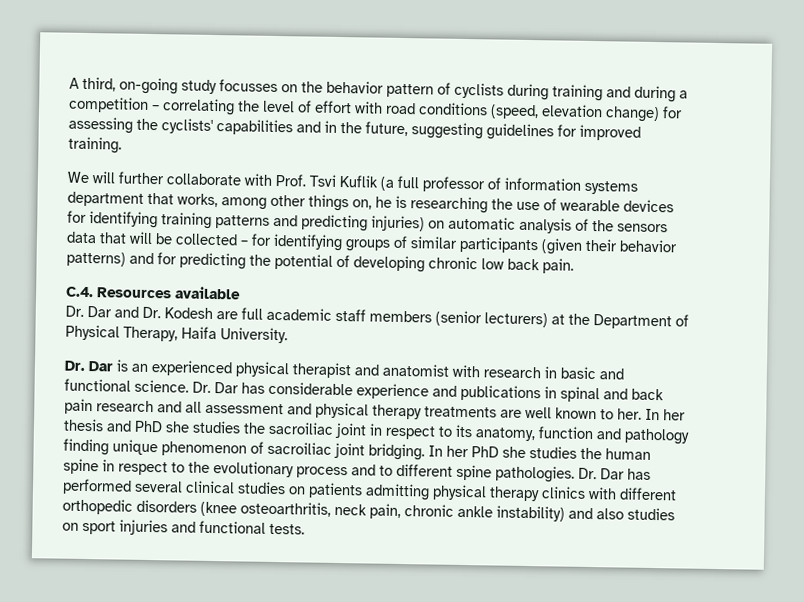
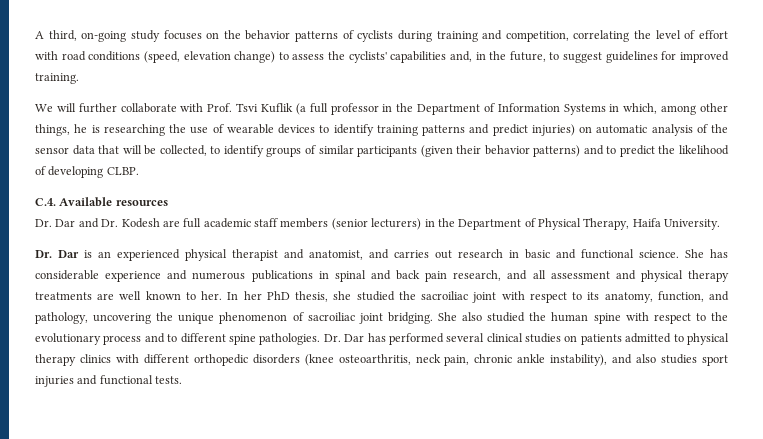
- A third, on-going study focusses on the behavior pattern of cyclists during training and during a competition – correlating the level of effort with road conditions (speed, elevation change) for assessing the cyclists' capabilities and in the future, suggesting guidelines for improved training.
+ A third, on-going study focuses on the behavior patterns of cyclists during training and competition, correlating the level of effort with road conditions (speed, elevation change) to assess the cyclists' capabilities and, in the future, to suggest guidelines for improved training.
- We will further collaborate with Prof. Tsvi Kuflik (a full professor of information systems department that works, among other things on, he is researching the use of wearable devices for identifying training patterns and predicting injuries) on automatic analysis of the sensors data that will be collected – for identifying groups of similar participants (given their behavior patterns) and for predicting the potential of developing chronic low back pain.
+ We will further collaborate with Prof. Tsvi Kuflik (a full professor in the Department of Information Systems in which, among other things, he is researching the use of wearable devices to identify training patterns and predict injuries) on automatic analysis of the sensor data that will be collected, to identify groups of similar participants (given their behavior patterns) and to predict the likelihood of developing CLBP.
- C.4. Resources available
+ C.4. Available resources
- Dr. Dar and Dr. Kodesh are full academic staff members (senior lecturers) at the Department of Physical Therapy, Haifa University.
+ Dr. Dar and Dr. Kodesh are full academic staff members (senior lecturers) in the Department of Physical Therapy, Haifa University.
- Dr. Dar is an experienced physical therapist and anatomist with research in basic and functional science.
+ Dr. Dar is an experienced physical therapist and anatomist, and carries out research in basic and functional science.
- Dr. Dar has considerable experience and publications in spinal and back pain research and all assessment and physical therapy treatments are well known to her.
+ She has considerable experience and numerous publications in spinal and back pain research, and all assessment and physical therapy treatments are well known to her.
- In her thesis and PhD she studies the sacroiliac joint in respect to its anatomy, function and pathology finding unique phenomenon of sacroiliac joint bridging.
+ In her PhD thesis, she studied the sacroiliac joint with respect to its anatomy, function, and pathology, uncovering the unique phenomenon of sacroiliac joint bridging.
- In her PhD she studies the human spine in respect to the evolutionary process and to different spine pathologies.
+ She also studied the human spine with respect to the evolutionary process and to different spine pathologies.
- Dr. Dar has performed several clinical studies on patients admitting physical therapy clinics with different orthopedic disorders (knee osteoarthritis, neck pain, chronic ankle instability) and also studies on sport injuries and functional tests.
+ Dr. Dar has performed several clinical studies on patients admitted to physical therapy clinics with different orthopedic disorders (knee osteoarthritis, neck pain, chronic ankle instability), and also studies sport injuries and functional tests.

